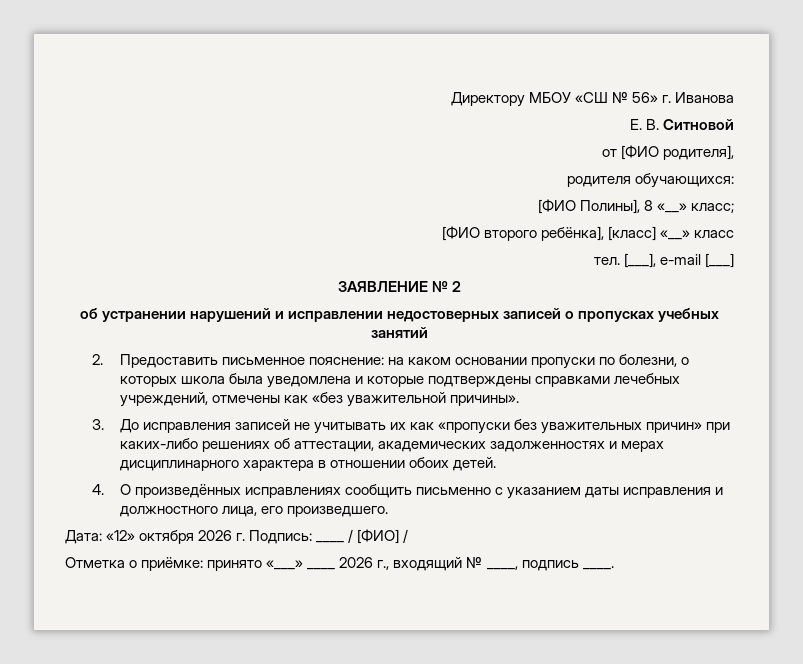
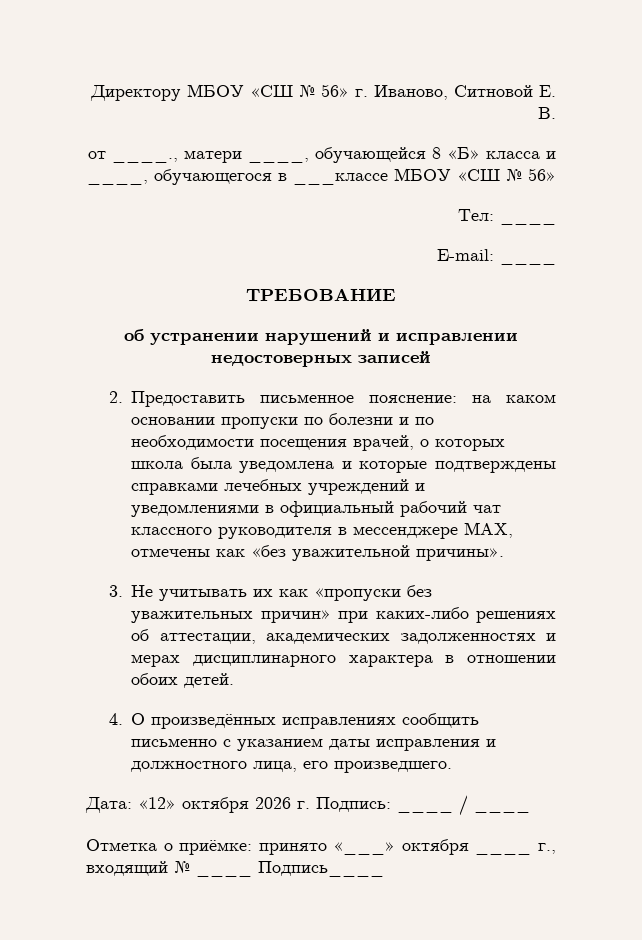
- Директору МБОУ «СШ № 56» г. Иванова
- Е. В. Ситновой
+ Директору МБОУ «СШ № 56» г. Иваново, Ситновой Е. В.
- от [ФИО родителя],
- родителя обучающихся:
- [ФИО Полины], 8 «__» класс;
- [ФИО второго ребёнка], [класс] «__» класс
- тел. [___], e-mail [___]
- ЗАЯВЛЕНИЕ № 2
+ от ____., матери ____, обучающейся 8 «Б» класса и ____, обучающегося в ___классе МБОУ «СШ № 56»
+ Тел: ____
+ E-mail: ____
+ ТРЕБОВАНИЕ
- об устранении нарушений и исправлении недостоверных записей о пропусках учебных занятий
+ об устранении нарушений и исправлении недостоверных записей
- 2. Предоставить письменное пояснение: на каком основании пропуски по болезни, о которых школа была уведомлена и которые подтверждены справками лечебных учреждений, отмечены как «без уважительной причины».
+ 2. Предоставить письменное пояснение: на каком основании пропуски по болезни и по необходимости посещения врачей, о которых школа была уведомлена и которые подтверждены справками лечебных учреждений и уведомлениями в официальный рабочий чат классного руководителя в мессенджере МАХ, отмечены как «без уважительной причины».
- 3. До исправления записей не учитывать их как «пропуски без уважительных причин» при каких-либо решениях об аттестации, академических задолженностях и мерах дисциплинарного характера в отношении обоих детей.
+ 3. Не учитывать их как «пропуски без уважительных причин» при каких-либо решениях об аттестации, академических задолженностях и мерах дисциплинарного характера в отношении обоих детей.
- Дата: «12» октября 2026 г. Подпись: ____ / [ФИО] /
+ Дата: «12» октября 2026 г. Подпись: ____ / ____
- Отметка о приёмке: принято «___» ____ 2026 г., входящий № ____, подпись ____.
+ Отметка о приёмке: принято «___» октября ____ г., входящий № ____ Подпись____

